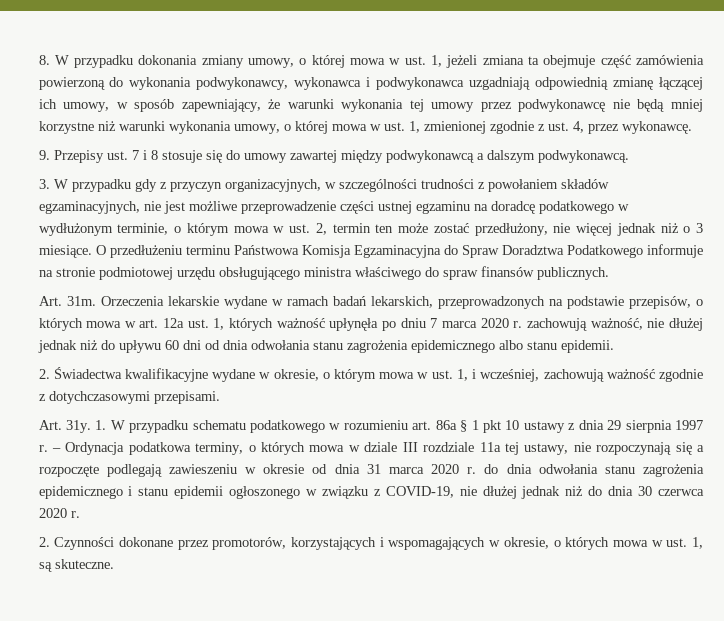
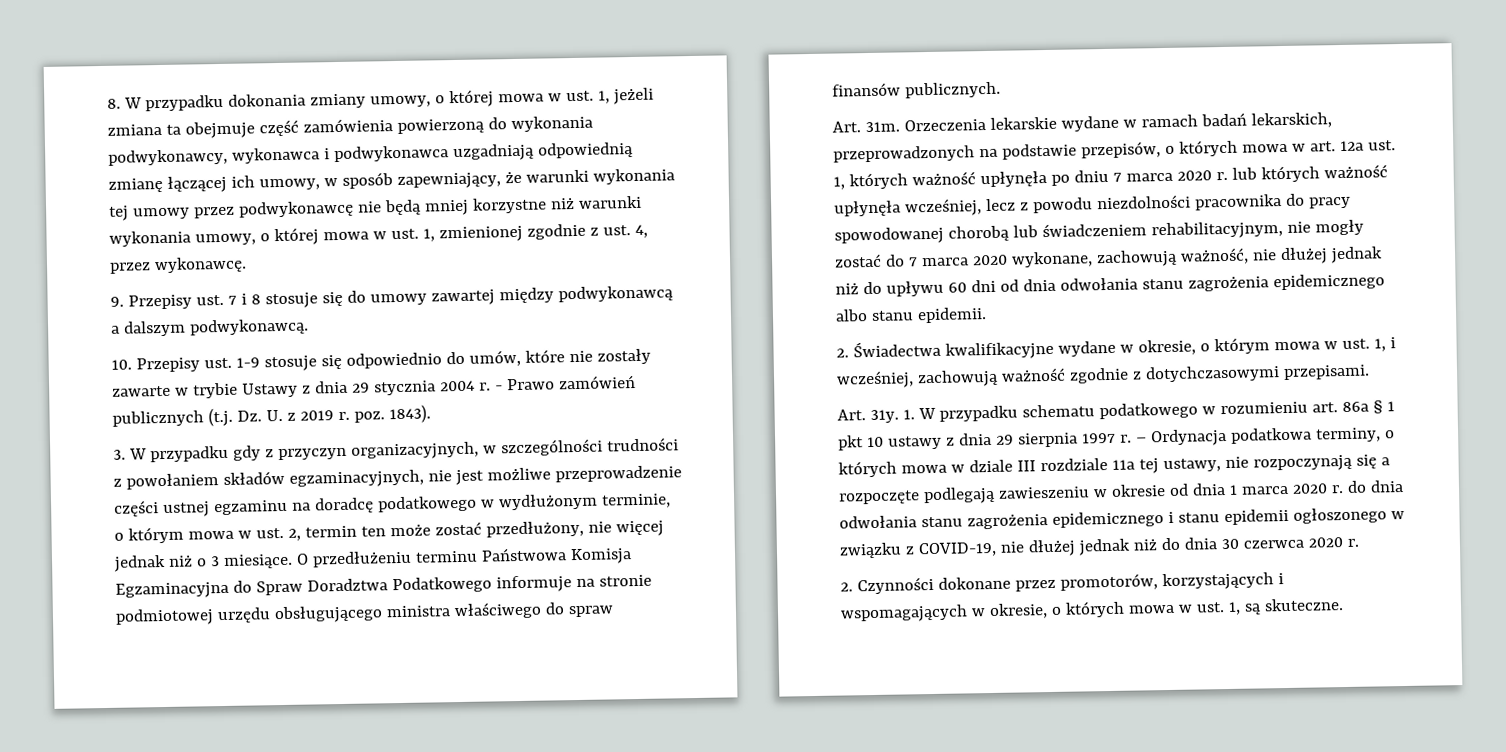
+ 10. Przepisy ust. 1-9 stosuje się odpowiednio do umów, które nie zostały zawarte w trybie Ustawy z dnia 29 stycznia 2004 r. - Prawo zamówień publicznych (t.j. Dz. U. z 2019 r. poz. 1843).
- Orzeczenia lekarskie wydane w ramach badań lekarskich, przeprowadzonych na podstawie przepisów, o których mowa w art. 12a ust. 1, których ważność upłynęła po dniu 7 marca 2020 r. zachowują ważność, nie dłużej jednak niż do upływu 60 dni od dnia odwołania stanu zagrożenia epidemicznego albo stanu epidemii.
+ Orzeczenia lekarskie wydane w ramach badań lekarskich, przeprowadzonych na podstawie przepisów, o których mowa w art. 12a ust. 1, których ważność upłynęła po dniu 7 marca 2020 r. lub których ważność upłynęła wcześniej, lecz z powodu niezdolności pracownika do pracy spowodowanej chorobą lub świadczeniem rehabilitacyjnym, nie mogły zostać do 7 marca 2020 wykonane, zachowują ważność, nie dłużej jednak niż do upływu 60 dni od dnia odwołania stanu zagrożenia epidemicznego albo stanu epidemii.
- – Ordynacja podatkowa terminy, o których mowa w dziale III rozdziale 11a tej ustawy, nie rozpoczynają się a rozpoczęte podlegają zawieszeniu w okresie od dnia 31 marca 2020 r. do dnia odwołania stanu zagrożenia epidemicznego i stanu epidemii ogłoszonego w związku z COVID-19, nie dłużej jednak niż do dnia 30 czerwca 2020 r.
+ – Ordynacja podatkowa terminy, o których mowa w dziale III rozdziale 11a tej ustawy, nie rozpoczynają się a rozpoczęte podlegają zawieszeniu w okresie od dnia 1 marca 2020 r. do dnia odwołania stanu zagrożenia epidemicznego i stanu epidemii ogłoszonego w związku z COVID-19, nie dłużej jednak niż do dnia 30 czerwca 2020 r.

